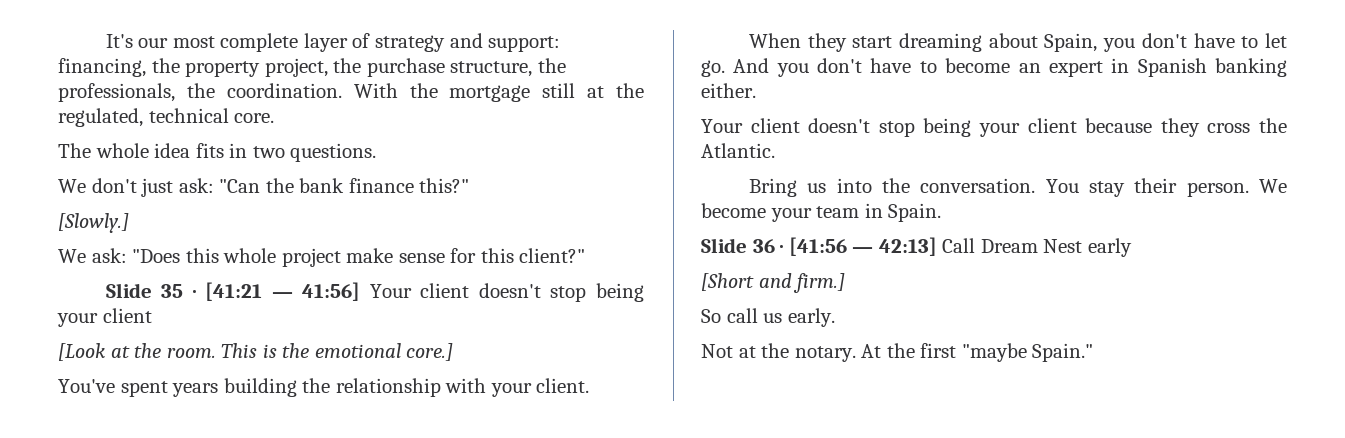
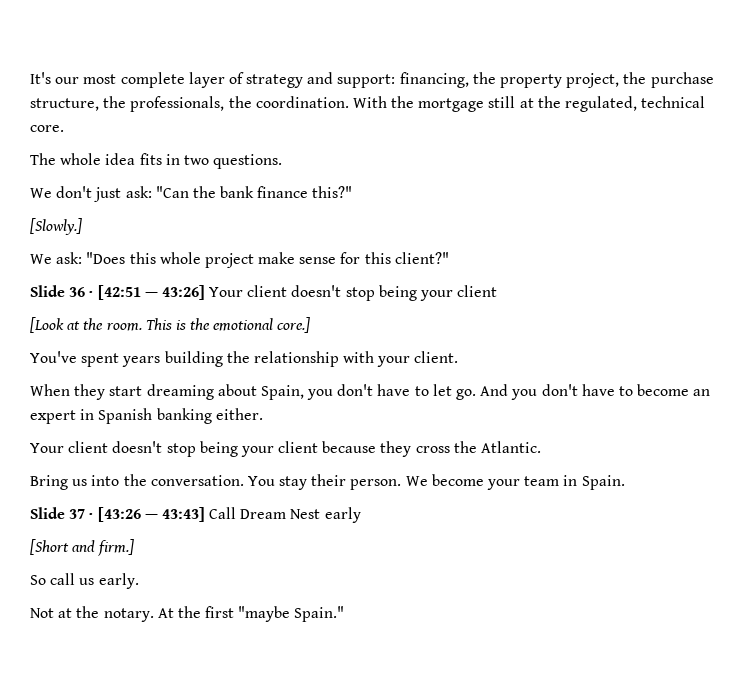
- Slide 35 · [41:21 — 41:56] Your client doesn't stop being your client
+ Slide 36 · [42:51 — 43:26] Your client doesn't stop being your client
- Slide 36 · [41:56 — 42:13] Call Dream Nest early
+ Slide 37 · [43:26 — 43:43] Call Dream Nest early

